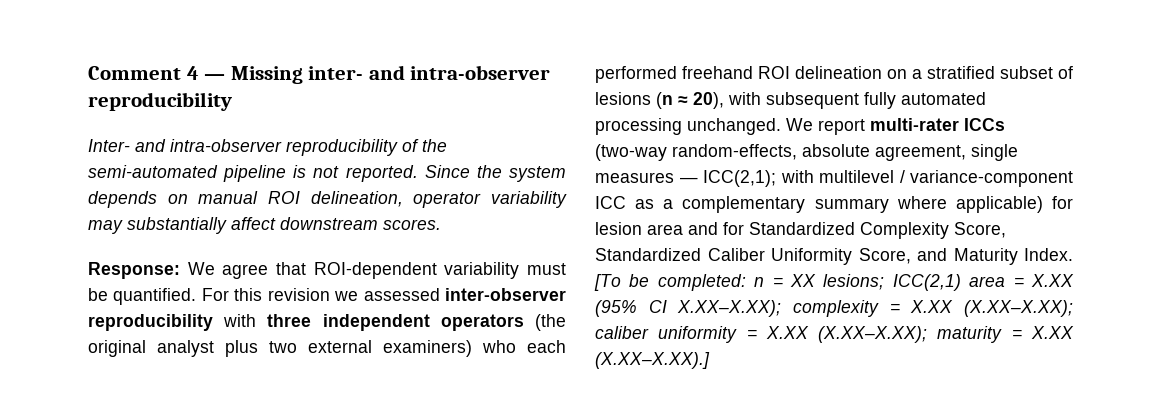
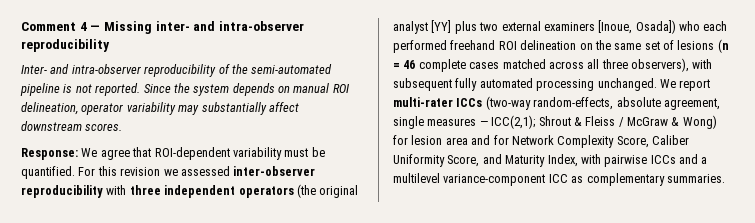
- For this revision we assessed inter-observer reproducibility with three independent operators (the original analyst plus two external examiners) who each performed freehand ROI delineation on a stratified subset of lesions (n ≈ 20), with subsequent fully automated processing unchanged.
+ For this revision we assessed inter-observer reproducibility with three independent operators (the original analyst [YY] plus two external examiners [Inoue, Osada]) who each performed freehand ROI delineation on the same set of lesions (n = 46 complete cases matched across all three observers), with subsequent fully automated processing unchanged.
- We report multi-rater ICCs (two-way random-effects, absolute agreement, single measures — ICC(2,1); with multilevel / variance-component ICC as a complementary summary where applicable) for lesion area and for Standardized Complexity Score, Standardized Caliber Uniformity Score, and Maturity Index. [To be completed: n = XX lesions; ICC(2,1) area = X.XX (95% CI X.XX–X.XX); complexity = X.XX (X.XX–X.XX); caliber uniformity = X.XX (X.XX–X.XX); maturity = X.XX (X.XX–X.XX).]
+ We report multi-rater ICCs (two-way random-effects, absolute agreement, single measures — ICC(2,1); Shrout & Fleiss / McGraw & Wong) for lesion area and for Network Complexity Score, Caliber Uniformity Score, and Maturity Index, with pairwise ICCs and a multilevel variance-component ICC as complementary summaries.

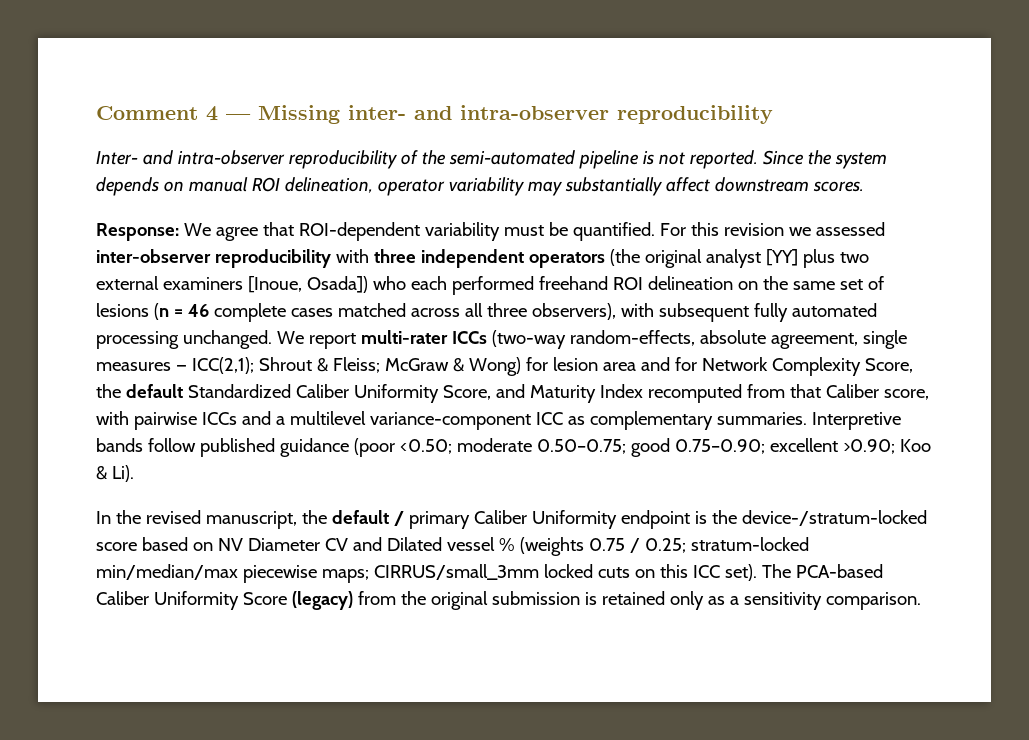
- We report multi-rater ICCs (two-way random-effects, absolute agreement, single measures — ICC(2,1); Shrout & Fleiss / McGraw & Wong) for lesion area and for Network Complexity Score, Caliber Uniformity Score, and Maturity Index, with pairwise ICCs and a multilevel variance-component ICC as complementary summaries.
+ We report multi-rater ICCs (two-way random-effects, absolute agreement, single measures — ICC(2,1); Shrout & Fleiss; McGraw & Wong) for lesion area and for Network Complexity Score, the default Standardized Caliber Uniformity Score, and Maturity Index recomputed from that Caliber score, with pairwise ICCs and a multilevel variance-component ICC as complementary summaries.
+ Interpretive bands follow published guidance (poor <0.50; moderate 0.50–0.75; good 0.75–0.90; excellent >0.90; Koo & Li).
+ In the revised manuscript, the default / primary Caliber Uniformity endpoint is the device-/stratum-locked score based on NV Diameter CV and Dilated vessel % (weights 0.75 / 0.25; stratum-locked min/median/max piecewise maps; CIRRUS/small_3mm locked cuts on this ICC set). The PCA-based Caliber Uniformity Score (legacy) from the original submission is retained only as a sensitivity comparison.

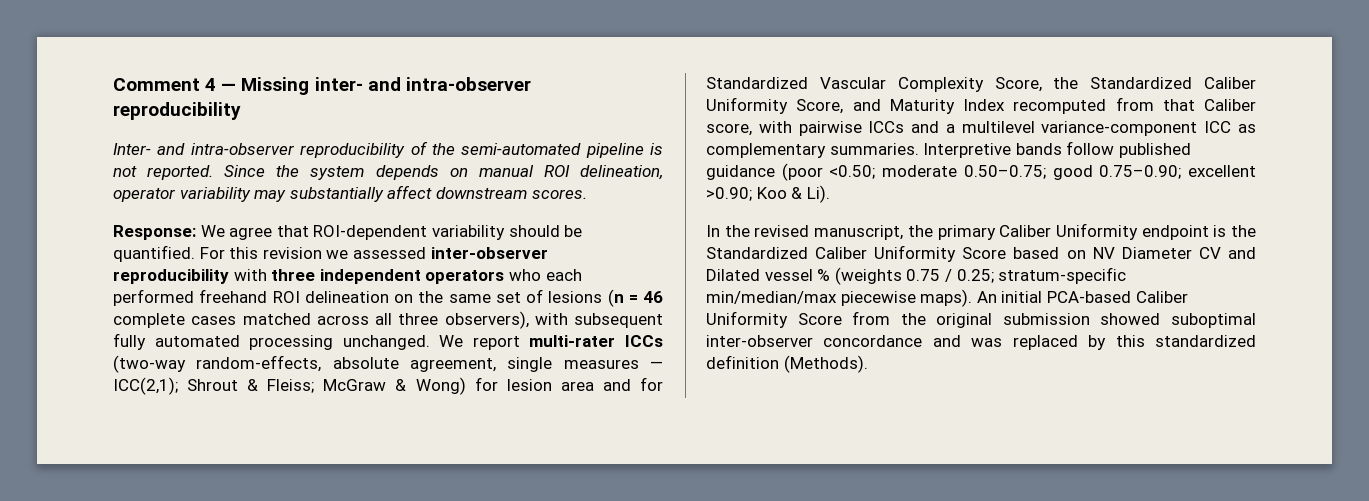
- Response: We agree that ROI-dependent variability must be quantified.
+ Response: We agree that ROI-dependent variability should be quantified.
- For this revision we assessed inter-observer reproducibility with three independent operators (the original analyst [YY] plus two external examiners [Inoue, Osada]) who each performed freehand ROI delineation on the same set of lesions (n = 46 complete cases matched across all three observers), with subsequent fully automated processing unchanged.
+ For this revision we assessed inter-observer reproducibility with three independent operators who each performed freehand ROI delineation on the same set of lesions (n = 46 complete cases matched across all three observers), with subsequent fully automated processing unchanged.
- We report multi-rater ICCs (two-way random-effects, absolute agreement, single measures — ICC(2,1); Shrout & Fleiss; McGraw & Wong) for lesion area and for Network Complexity Score, the default Standardized Caliber Uniformity Score, and Maturity Index recomputed from that Caliber score, with pairwise ICCs and a multilevel variance-component ICC as complementary summaries.
+ We report multi-rater ICCs (two-way random-effects, absolute agreement, single measures — ICC(2,1); Shrout & Fleiss; McGraw & Wong) for lesion area and for Standardized Vascular Complexity Score, the Standardized Caliber Uniformity Score, and Maturity Index recomputed from that Caliber score, with pairwise ICCs and a multilevel variance-component ICC as complementary summaries.
- In the revised manuscript, the default / primary Caliber Uniformity endpoint is the device-/stratum-locked score based on NV Diameter CV and Dilated vessel % (weights 0.75 / 0.25; stratum-locked min/median/max piecewise maps; CIRRUS/small_3mm locked cuts on this ICC set). The PCA-based Caliber Uniformity Score (legacy) from the original submission is retained only as a sensitivity comparison.
+ In the revised manuscript, the primary Caliber Uniformity endpoint is the Standardized Caliber Uniformity Score based on NV Diameter CV and Dilated vessel % (weights 0.75 / 0.25; stratum-specific min/median/max piecewise maps). An initial PCA-based Caliber Uniformity Score from the original submission showed suboptimal inter-observer concordance and was replaced by this standardized definition (Methods).

